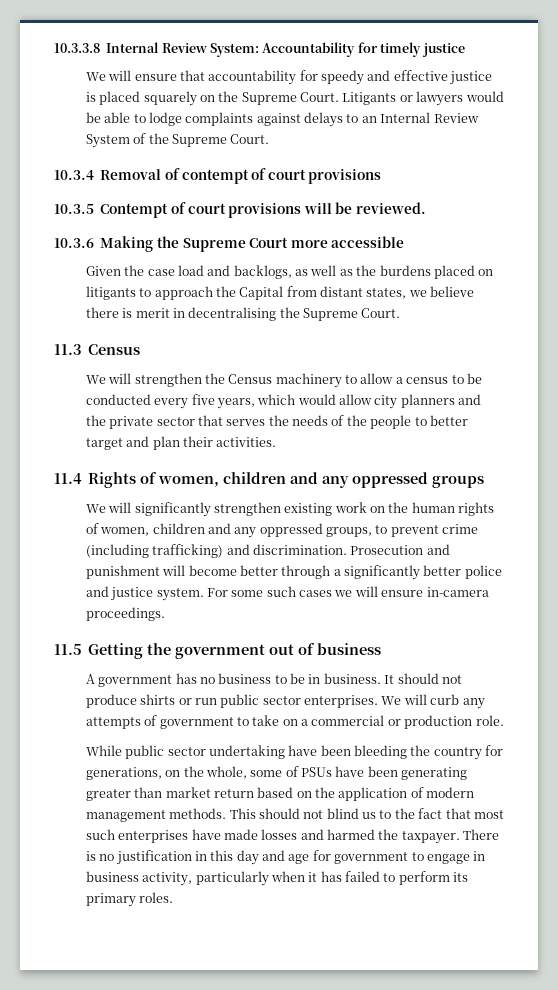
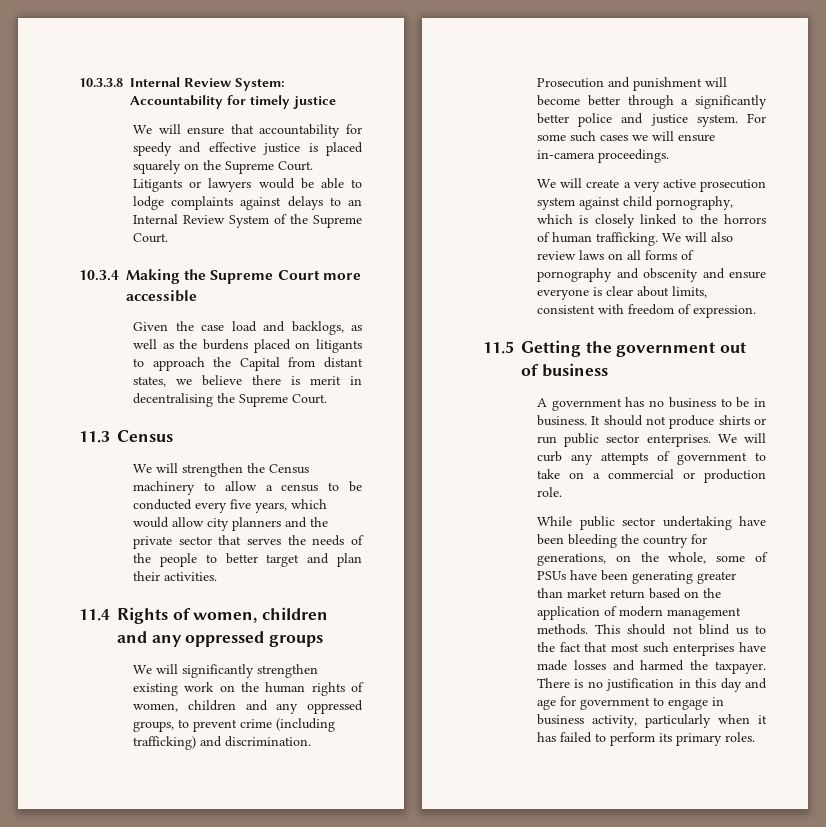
- 10.3.4 Removal of contempt of court provisions
- 10.3.5 Contempt of court provisions will be reviewed.
- 10.3.6 Making the Supreme Court more accessible
+ 10.3.4 Making the Supreme Court more accessible
+ We will create a very active prosecution system against child pornography, which is closely linked to the horrors of human trafficking. We will also review laws on all forms of pornography and obscenity and ensure everyone is clear about limits, consistent with freedom of expression.

